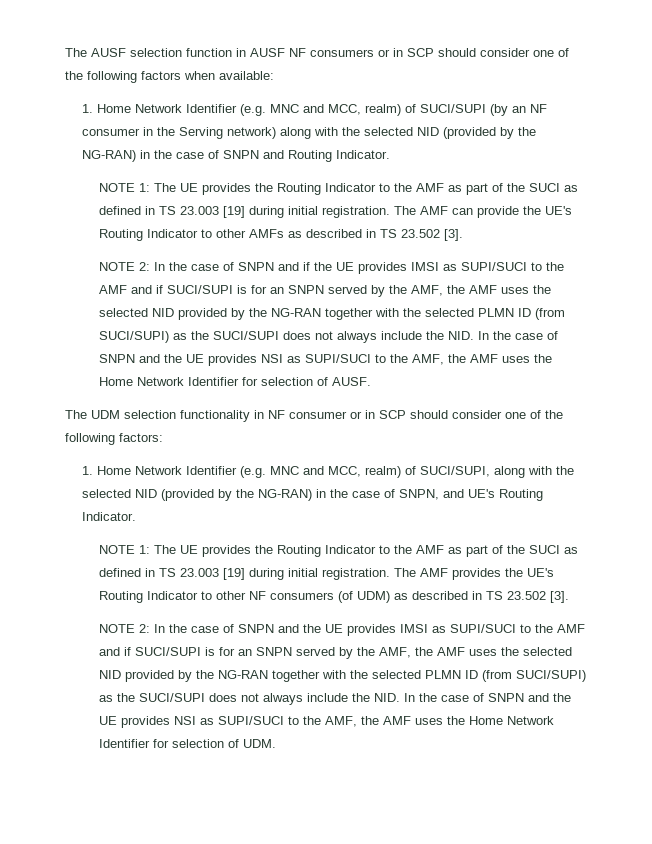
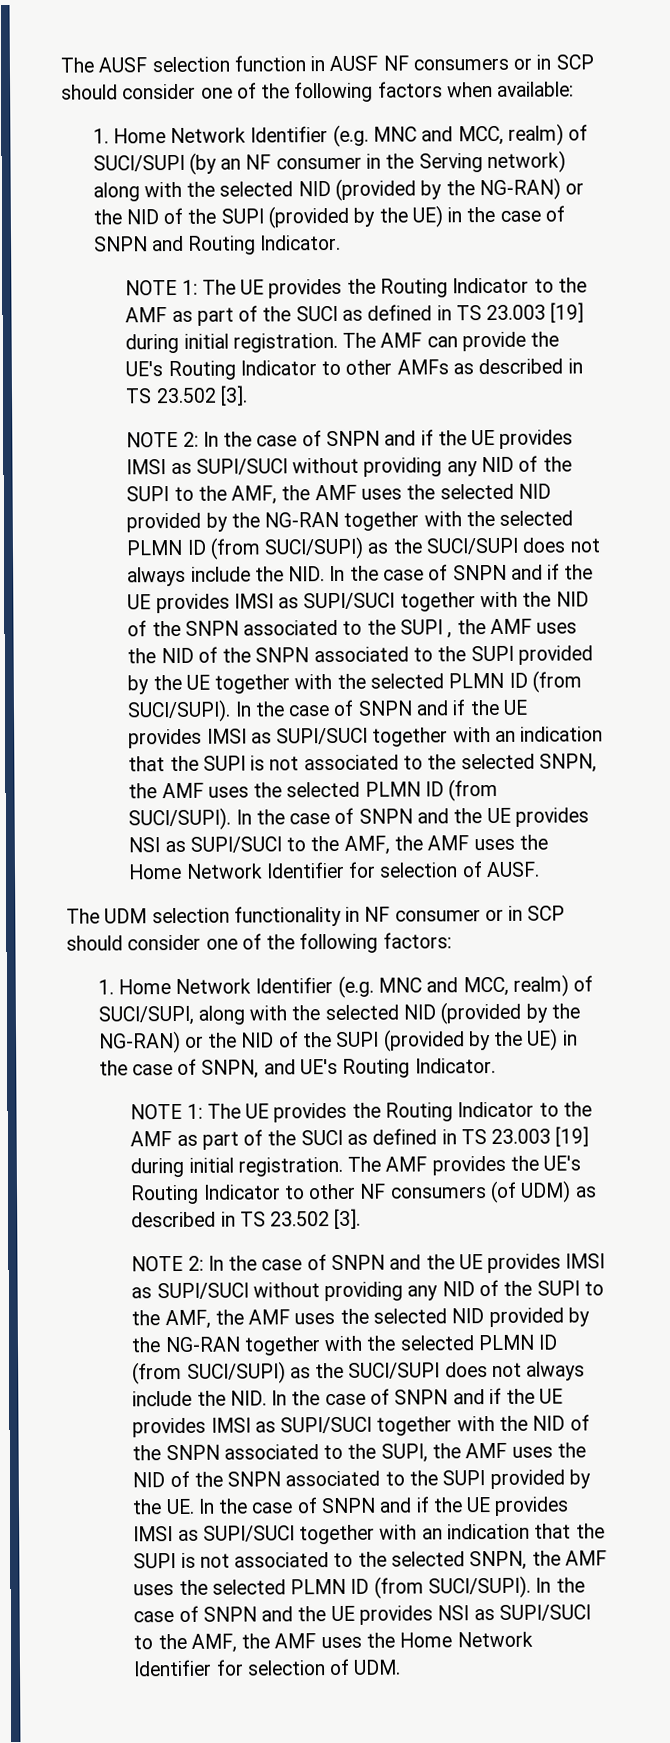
- 1. Home Network Identifier (e.g. MNC and MCC, realm) of SUCI/SUPI (by an NF consumer in the Serving network) along with the selected NID (provided by the NG-RAN) in the case of SNPN and Routing Indicator.
+ 1. Home Network Identifier (e.g. MNC and MCC, realm) of SUCI/SUPI (by an NF consumer in the Serving network) along with the selected NID (provided by the NG-RAN) or the NID of the SUPI (provided by the UE) in the case of SNPN and Routing Indicator.
- In the case of SNPN and if the UE provides IMSI as SUPI/SUCI to the AMF and if SUCI/SUPI is for an SNPN served by the AMF, the AMF uses the selected NID provided by the NG-RAN together with the selected PLMN ID (from SUCI/SUPI) as the SUCI/SUPI does not always include the NID. In the case of SNPN and the UE provides NSI as SUPI/SUCI to the AMF, the AMF uses the Home Network Identifier for selection of AUSF.
+ In the case of SNPN and if the UE provides IMSI as SUPI/SUCI without providing any NID of the SUPI to the AMF, the AMF uses the selected NID provided by the NG-RAN together with the selected PLMN ID (from SUCI/SUPI) as the SUCI/SUPI does not always include the NID. In the case of SNPN and if the UE provides IMSI as SUPI/SUCI together with the NID of the SNPN associated to the SUPI , the AMF uses the NID of the SNPN associated to the SUPI provided by the UE together with the selected PLMN ID (from SUCI/SUPI). In the case of SNPN and if the UE provides IMSI as SUPI/SUCI together with an indication that the SUPI is not associated to the selected SNPN, the AMF uses the selected PLMN ID (from SUCI/SUPI). In the case of SNPN and the UE provides NSI as SUPI/SUCI to the AMF, the AMF uses the Home Network Identifier for selection of AUSF.
- 1. Home Network Identifier (e.g. MNC and MCC, realm) of SUCI/SUPI, along with the selected NID (provided by the NG-RAN) in the case of SNPN, and UE's Routing Indicator.
+ 1. Home Network Identifier (e.g. MNC and MCC, realm) of SUCI/SUPI, along with the selected NID (provided by the NG-RAN) or the NID of the SUPI (provided by the UE) in the case of SNPN, and UE's Routing Indicator.
- In the case of SNPN and the UE provides IMSI as SUPI/SUCI to the AMF and if SUCI/SUPI is for an SNPN served by the AMF, the AMF uses the selected NID provided by the NG-RAN together with the selected PLMN ID (from SUCI/SUPI) as the SUCI/SUPI does not always include the NID. In the case of SNPN and the UE provides NSI as SUPI/SUCI to the AMF, the AMF uses the Home Network Identifier for selection of UDM.
+ In the case of SNPN and the UE provides IMSI as SUPI/SUCI without providing any NID of the SUPI to the AMF, the AMF uses the selected NID provided by the NG-RAN together with the selected PLMN ID (from SUCI/SUPI) as the SUCI/SUPI does not always include the NID. In the case of SNPN and if the UE provides IMSI as SUPI/SUCI together with the NID of the SNPN associated to the SUPI, the AMF uses the NID of the SNPN associated to the SUPI provided by the UE. In the case of SNPN and if the UE provides IMSI as SUPI/SUCI together with an indication that the SUPI is not associated to the selected SNPN, the AMF uses the selected PLMN ID (from SUCI/SUPI). In the case of SNPN and the UE provides NSI as SUPI/SUCI to the AMF, the AMF uses the Home Network Identifier for selection of UDM.

